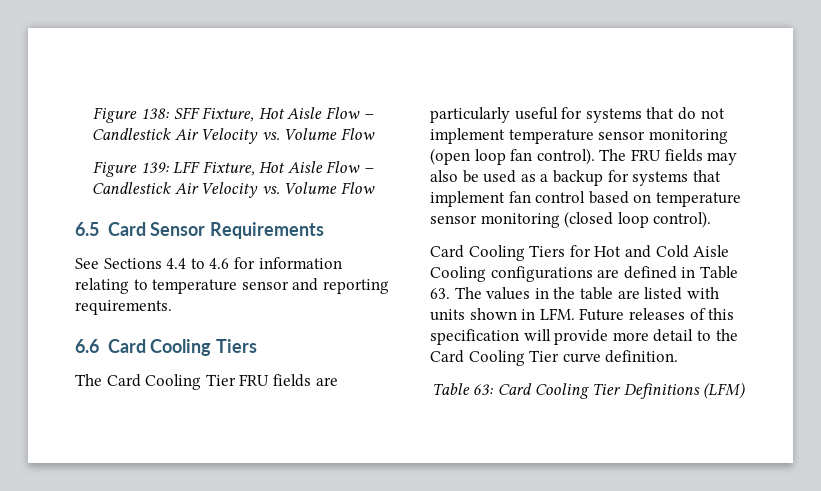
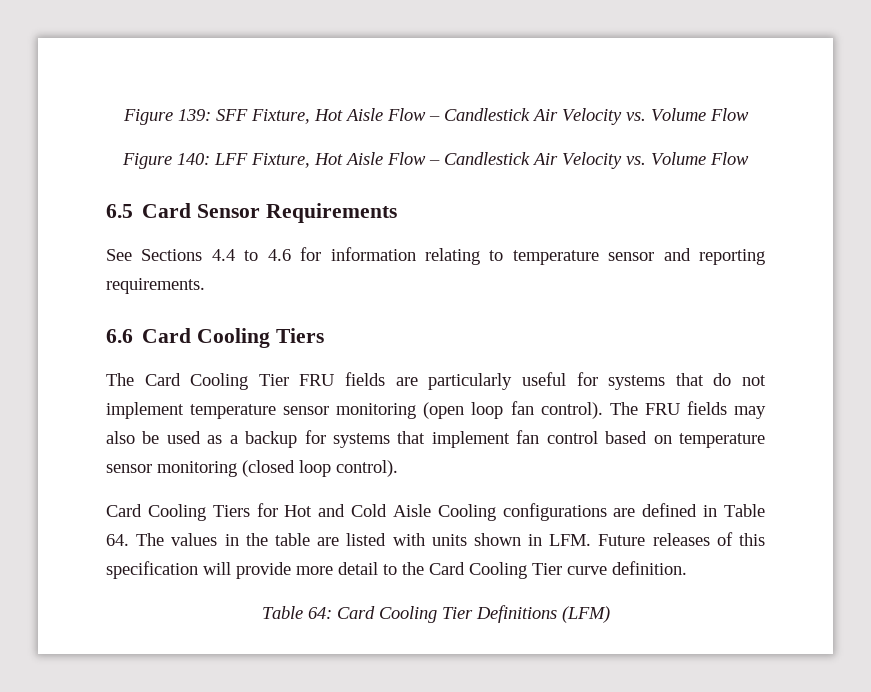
- Figure 138: SFF Fixture, Hot Aisle Flow – Candlestick Air Velocity vs. Volume Flow
+ Figure 139: SFF Fixture, Hot Aisle Flow – Candlestick Air Velocity vs. Volume Flow
- Figure 139: LFF Fixture, Hot Aisle Flow – Candlestick Air Velocity vs. Volume Flow
+ Figure 140: LFF Fixture, Hot Aisle Flow – Candlestick Air Velocity vs. Volume Flow
- Card Cooling Tiers for Hot and Cold Aisle Cooling configurations are defined in Table 63. The values in the table are listed with units shown in LFM. Future releases of this specification will provide more detail to the Card Cooling Tier curve definition.
+ Card Cooling Tiers for Hot and Cold Aisle Cooling configurations are defined in Table 64. The values in the table are listed with units shown in LFM. Future releases of this specification will provide more detail to the Card Cooling Tier curve definition.
- Table 63: Card Cooling Tier Definitions (LFM)
+ Table 64: Card Cooling Tier Definitions (LFM)

